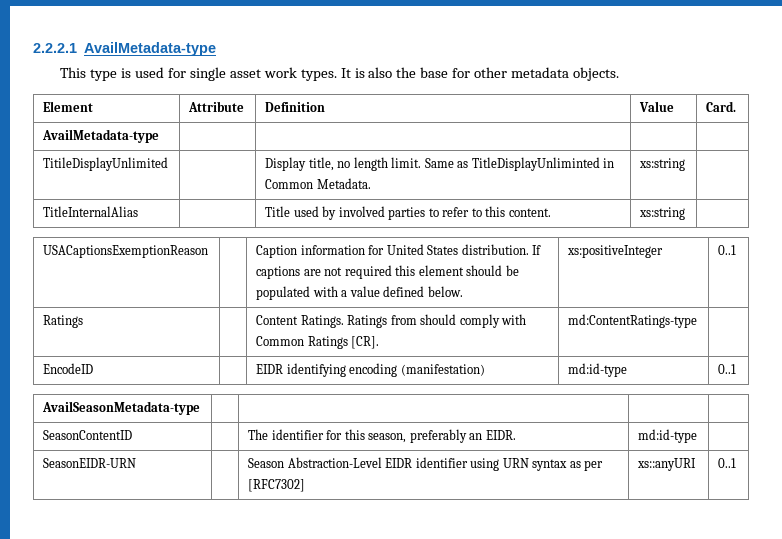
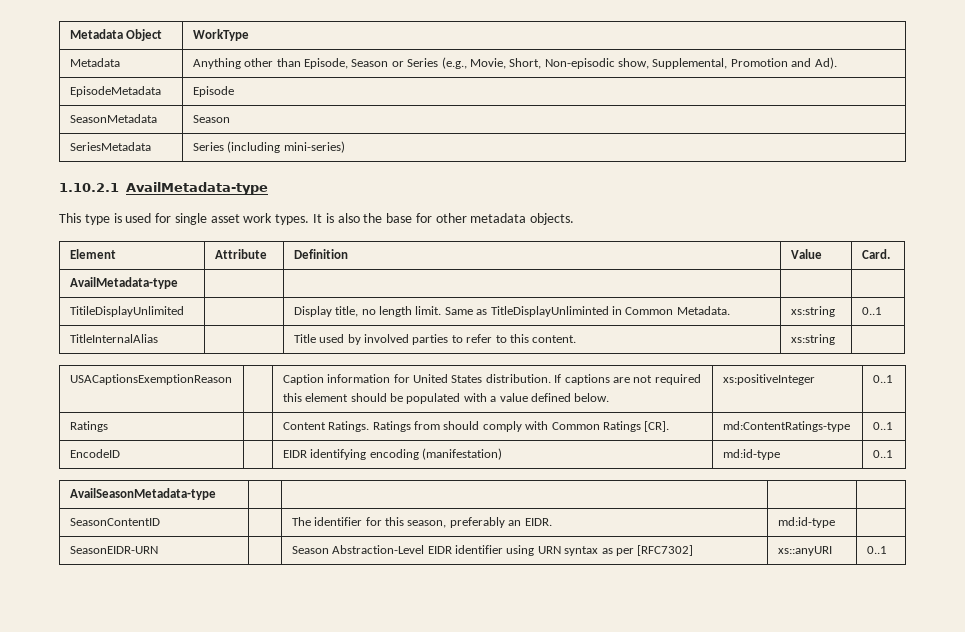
- 2.2.2.1 AvailMetadata-type
+ Metadata Object | WorkType
+ Metadata | Anything other than Episode, Season or Series (e.g., Movie, Short, Non-episodic show, Supplemental, Promotion and Ad).
+ EpisodeMetadata | Episode
+ SeasonMetadata | Season
+ SeriesMetadata | Series (including mini-series)
+ 1.10.2.1 AvailMetadata-type
- TitileDisplayUnlimited | | Display title, no length limit. Same as TitleDisplayUnliminted in Common Metadata. | xs:string |
+ TitileDisplayUnlimited | | Display title, no length limit. Same as TitleDisplayUnliminted in Common Metadata. | xs:string | 0..1
- Ratings | | Content Ratings. Ratings from should comply with Common Ratings [CR]. | md:ContentRatings-type |
+ Ratings | | Content Ratings. Ratings from should comply with Common Ratings [CR]. | md:ContentRatings-type | 0..1

